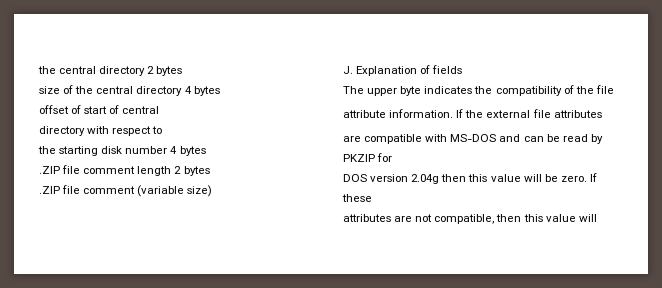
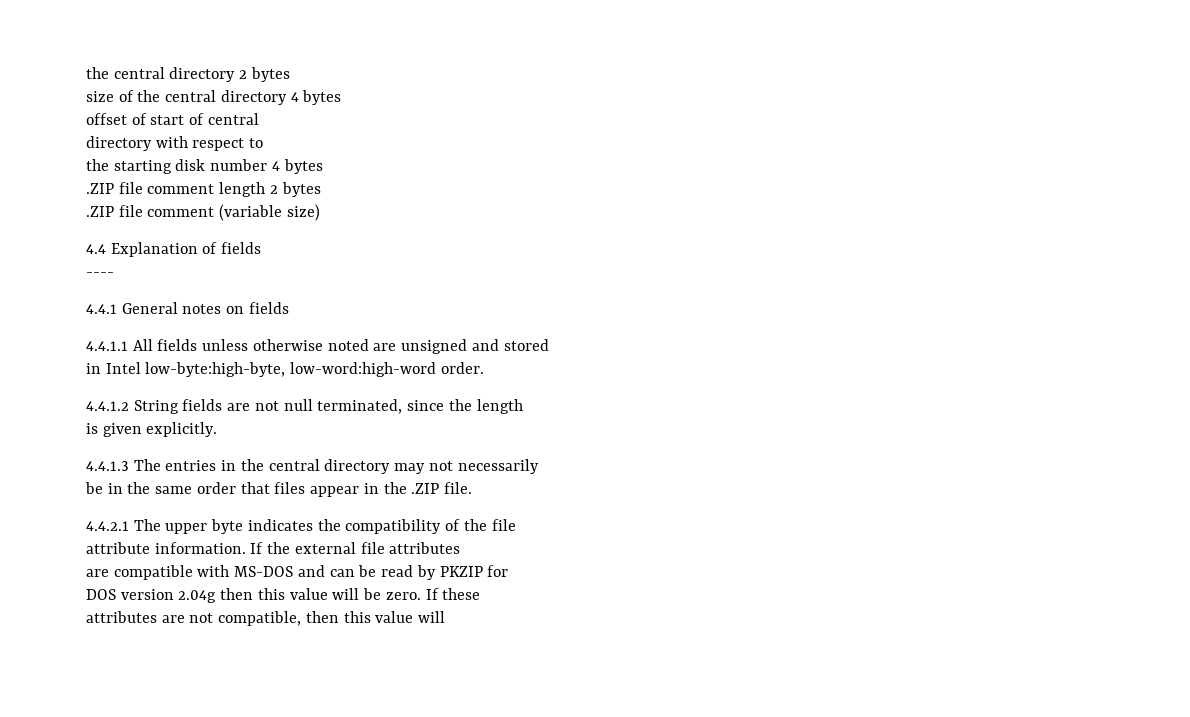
- J. Explanation of fields
+ 4.4 Explanation of fields
- The upper byte indicates the compatibility of the file
+ ----
+ 4.4.1 General notes on fields
+ 4.4.1.1 All fields unless otherwise noted are unsigned and stored
+ in Intel low-byte:high-byte, low-word:high-word order.
+ 4.4.1.2 String fields are not null terminated, since the length
+ is given explicitly.
+ 4.4.1.3 The entries in the central directory may not necessarily
+ be in the same order that files appear in the .ZIP file.
+ 4.4.2.1 The upper byte indicates the compatibility of the file

